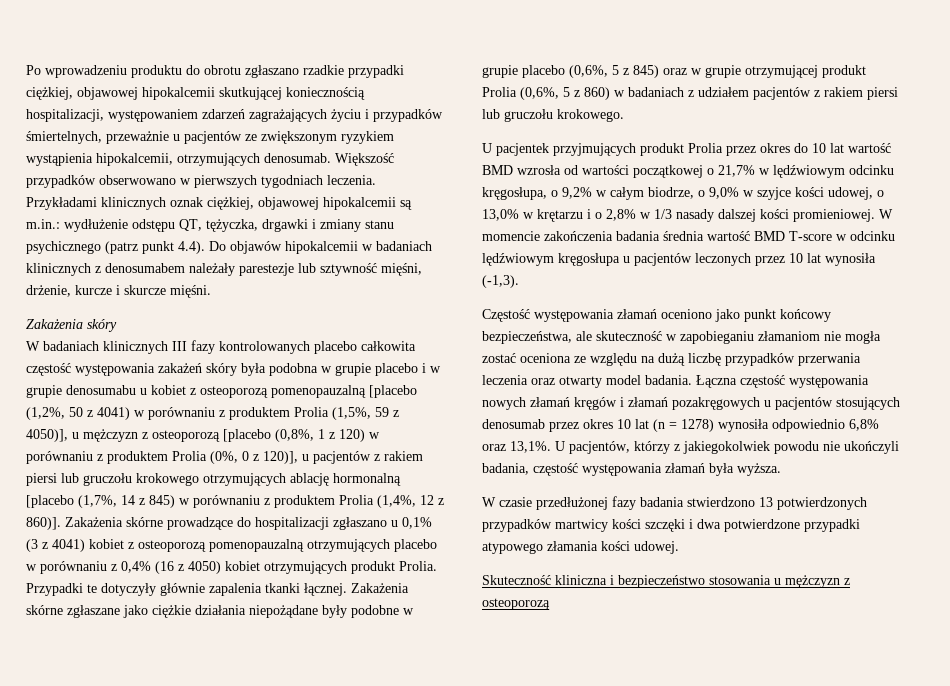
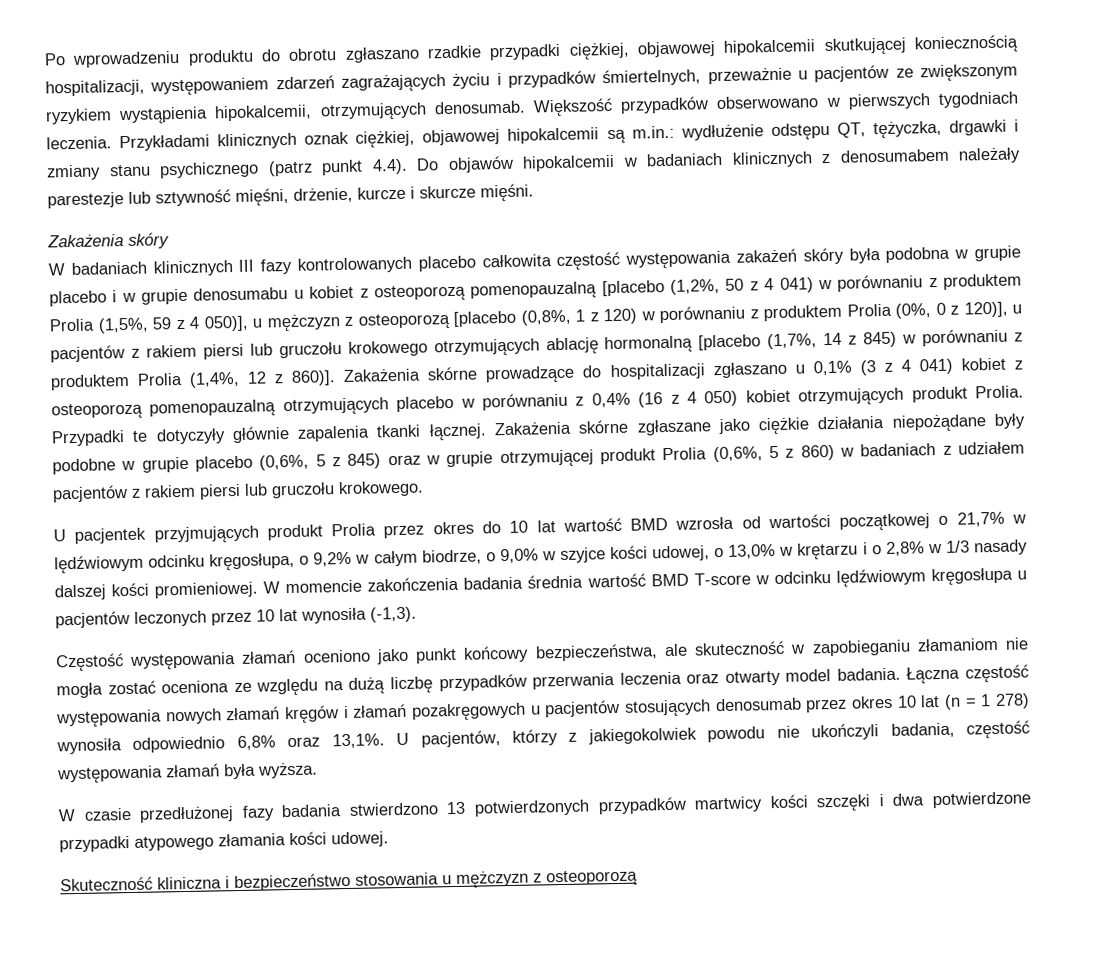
- W badaniach klinicznych III fazy kontrolowanych placebo całkowita częstość występowania zakażeń skóry była podobna w grupie placebo i w grupie denosumabu u kobiet z osteoporozą pomenopauzalną [placebo (1,2%, 50 z 4041) w porównaniu z produktem Prolia (1,5%, 59 z 4050)], u mężczyzn z osteoporozą [placebo (0,8%, 1 z 120) w porównaniu z produktem Prolia (0%, 0 z 120)], u pacjentów z rakiem piersi lub gruczołu krokowego otrzymujących ablację hormonalną [placebo (1,7%, 14 z 845) w porównaniu z produktem Prolia (1,4%, 12 z 860)].
+ W badaniach klinicznych III fazy kontrolowanych placebo całkowita częstość występowania zakażeń skóry była podobna w grupie placebo i w grupie denosumabu u kobiet z osteoporozą pomenopauzalną [placebo (1,2%, 50 z 4 041) w porównaniu z produktem Prolia (1,5%, 59 z 4 050)], u mężczyzn z osteoporozą [placebo (0,8%, 1 z 120) w porównaniu z produktem Prolia (0%, 0 z 120)], u pacjentów z rakiem piersi lub gruczołu krokowego otrzymujących ablację hormonalną [placebo (1,7%, 14 z 845) w porównaniu z produktem Prolia (1,4%, 12 z 860)].
- Zakażenia skórne prowadzące do hospitalizacji zgłaszano u 0,1% (3 z 4041) kobiet z osteoporozą pomenopauzalną otrzymujących placebo w porównaniu z 0,4% (16 z 4050) kobiet otrzymujących produkt Prolia.
+ Zakażenia skórne prowadzące do hospitalizacji zgłaszano u 0,1% (3 z 4 041) kobiet z osteoporozą pomenopauzalną otrzymujących placebo w porównaniu z 0,4% (16 z 4 050) kobiet otrzymujących produkt Prolia.
- Łączna częstość występowania nowych złamań kręgów i złamań pozakręgowych u pacjentów stosujących denosumab przez okres 10 lat (n = 1278) wynosiła odpowiednio 6,8% oraz 13,1%.
+ Łączna częstość występowania nowych złamań kręgów i złamań pozakręgowych u pacjentów stosujących denosumab przez okres 10 lat (n = 1 278) wynosiła odpowiednio 6,8% oraz 13,1%.

